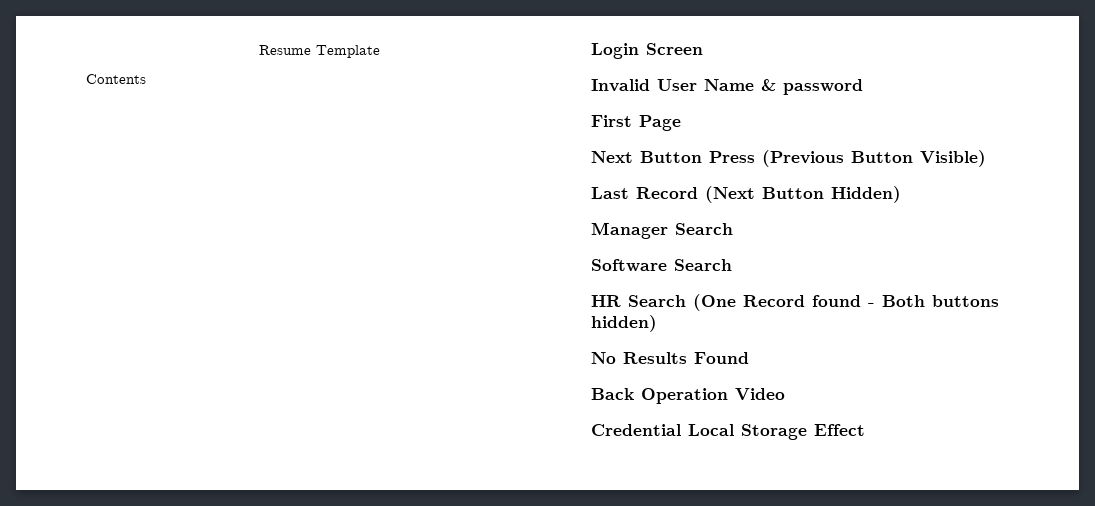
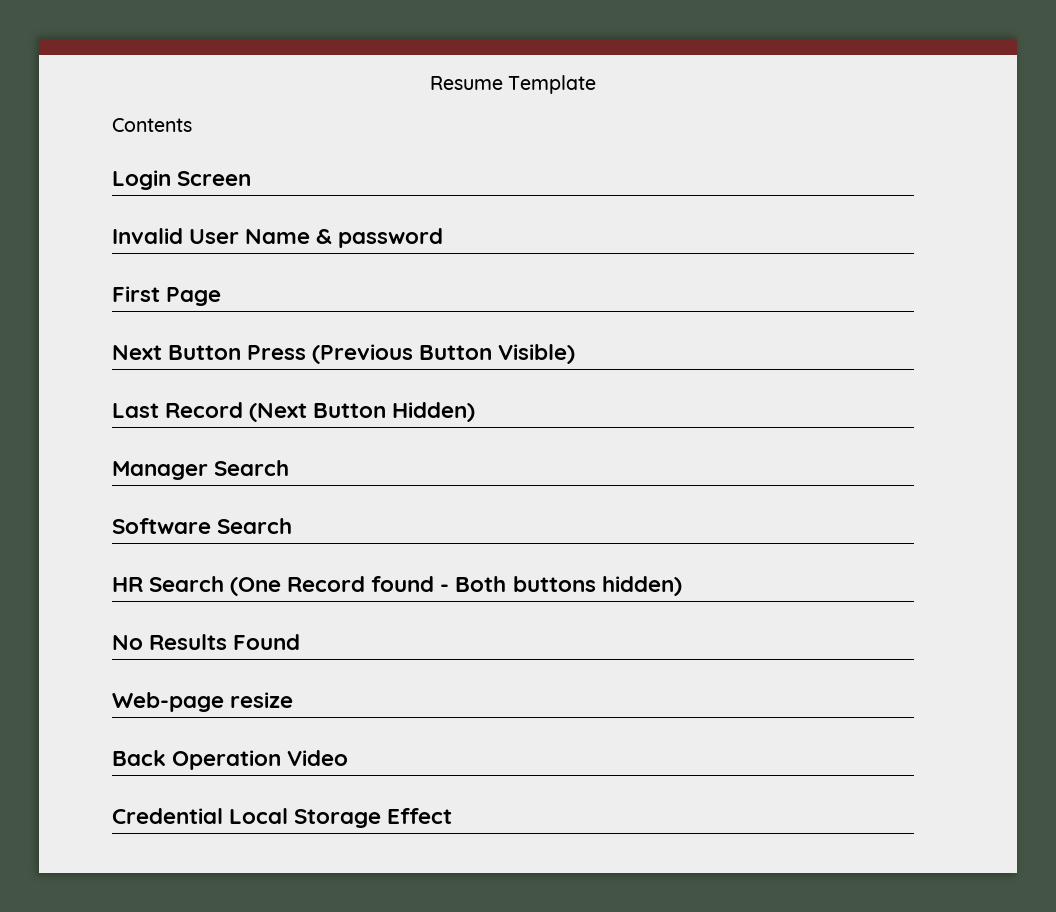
+ Web-page resize

